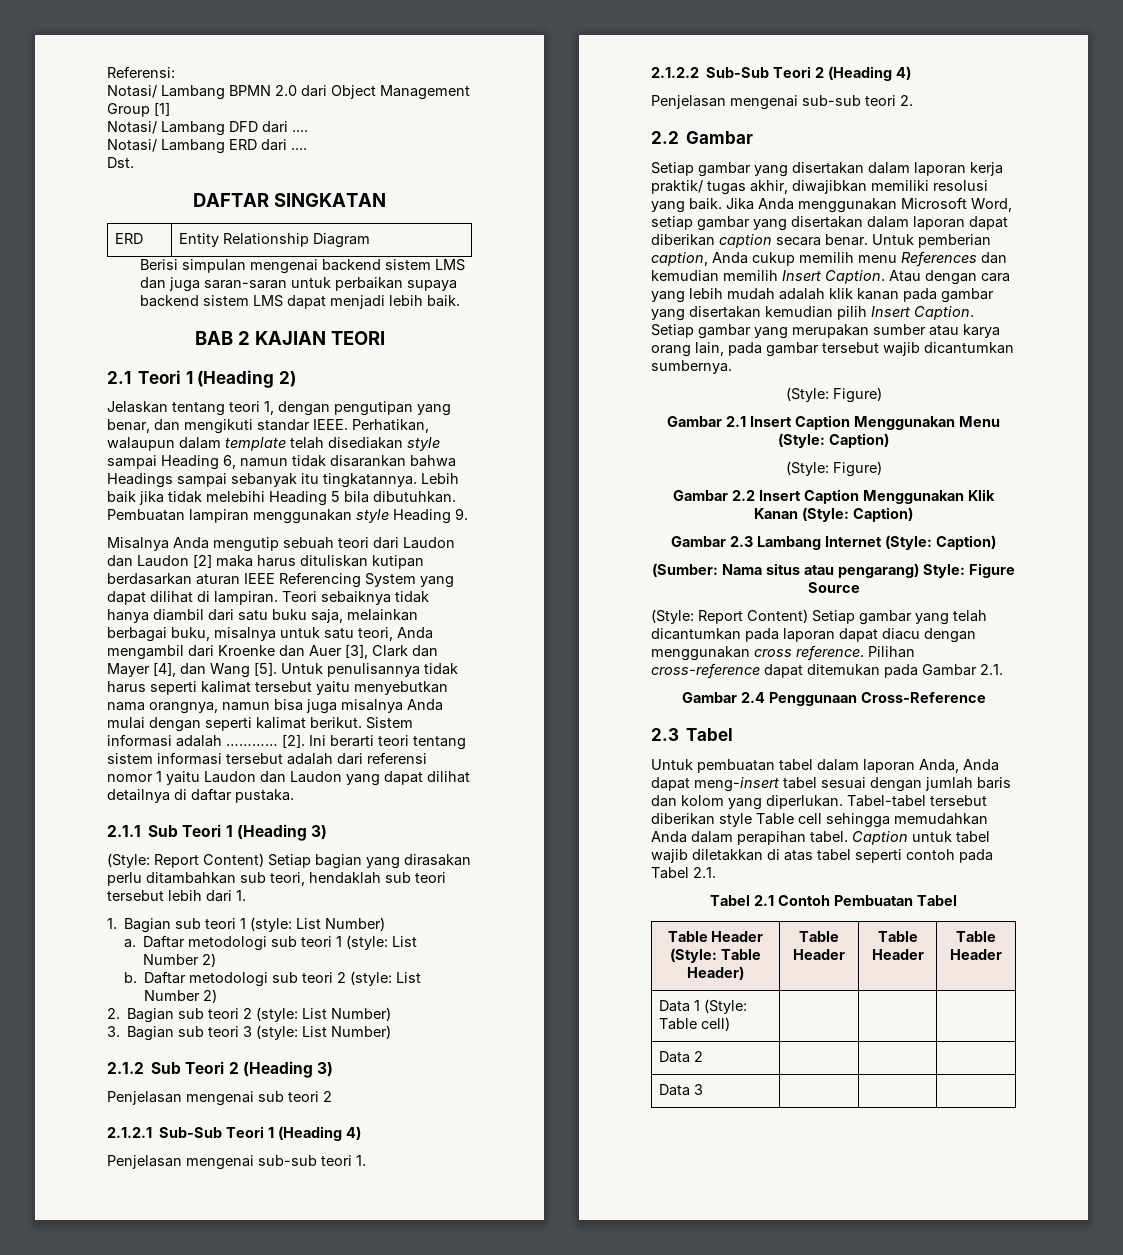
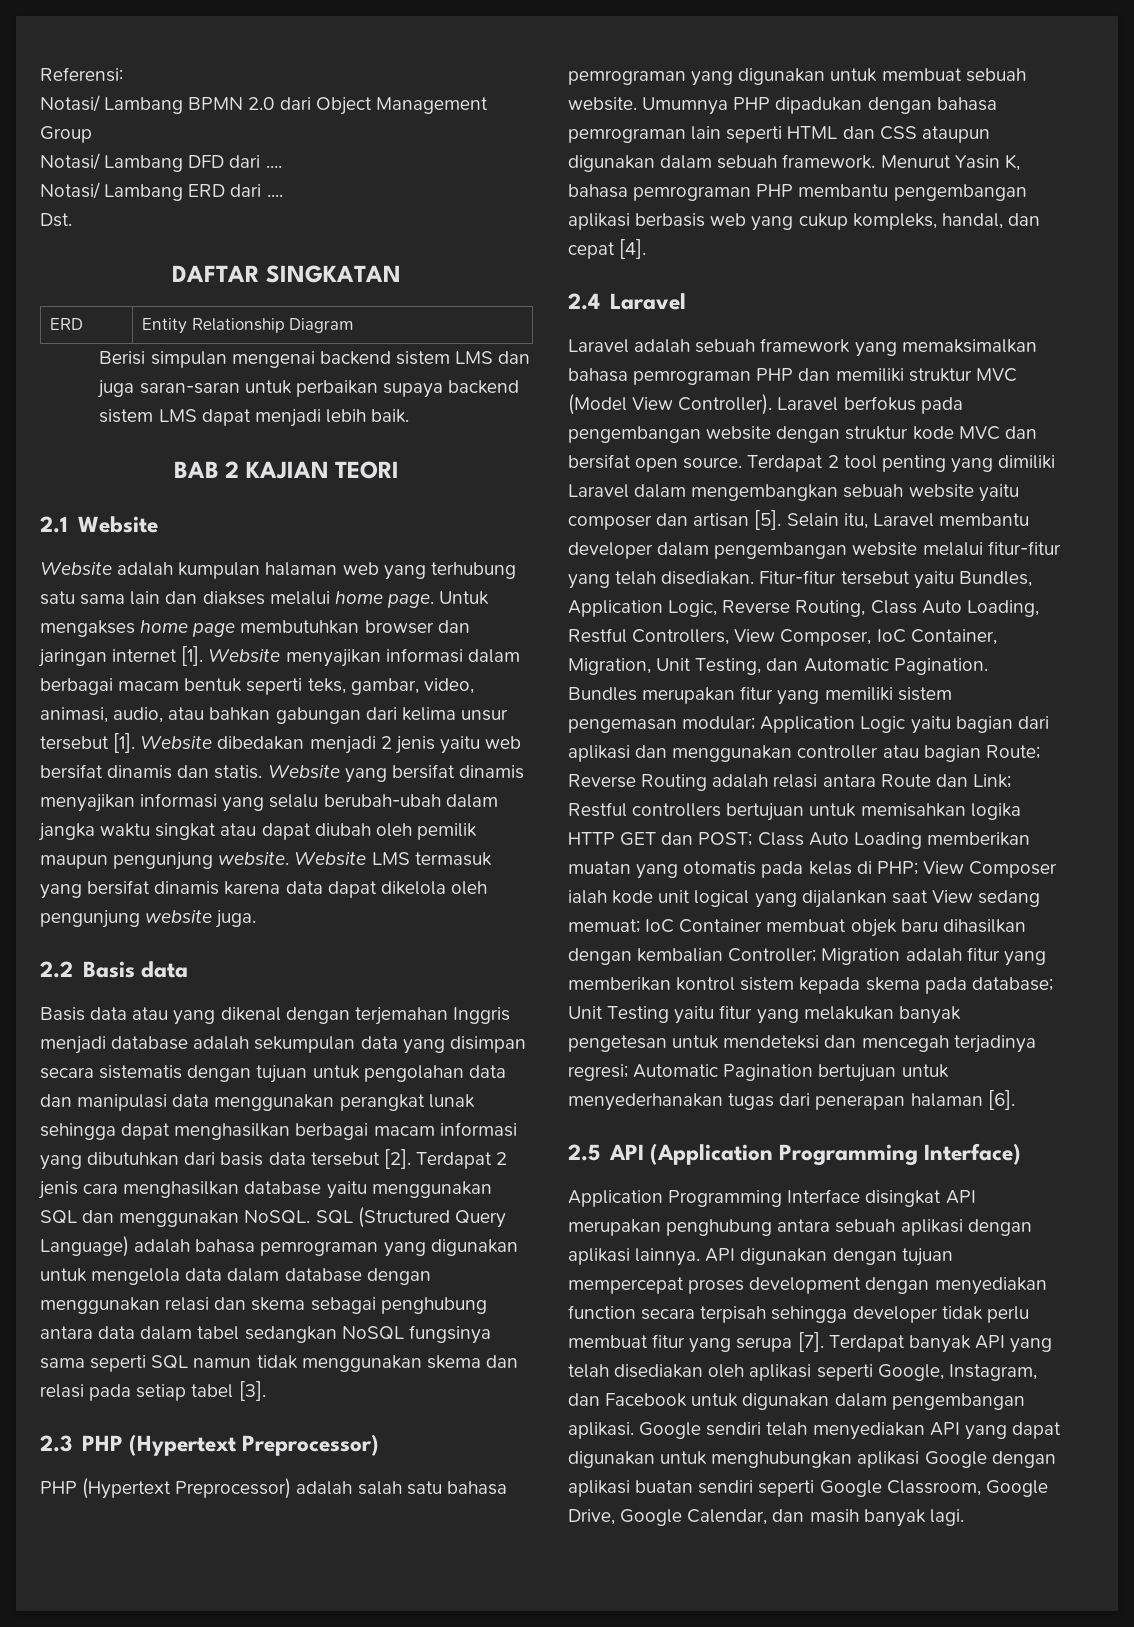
- Notasi/ Lambang BPMN 2.0 dari Object Management Group [1]
+ Notasi/ Lambang BPMN 2.0 dari Object Management Group
- 2.1 Teori 1 (Heading 2)
- Jelaskan tentang teori 1, dengan pengutipan yang benar, dan mengikuti standar IEEE. Perhatikan, walaupun dalam template telah disediakan style sampai Heading 6, namun tidak disarankan bahwa Headings sampai sebanyak itu tingkatannya. Lebih baik jika tidak melebihi Heading 5 bila dibutuhkan. Pembuatan lampiran menggunakan style Heading 9.
- Misalnya Anda mengutip sebuah teori dari Laudon dan Laudon [2] maka harus dituliskan kutipan berdasarkan aturan IEEE Referencing System yang dapat dilihat di lampiran. Teori sebaiknya tidak hanya diambil dari satu buku saja, melainkan berbagai buku, misalnya untuk satu teori, Anda mengambil dari Kroenke dan Auer [3], Clark dan Mayer [4], dan Wang [5]. Untuk penulisannya tidak harus seperti kalimat tersebut yaitu menyebutkan nama orangnya, namun bisa juga misalnya Anda mulai dengan seperti kalimat berikut. Sistem informasi adalah ………… [2]. Ini berarti teori tentang sistem informasi tersebut adalah dari referensi nomor 1 yaitu Laudon dan Laudon yang dapat dilihat detailnya di daftar pustaka.
- 2.1.1 Sub Teori 1 (Heading 3)
- (Style: Report Content) Setiap bagian yang dirasakan perlu ditambahkan sub teori, hendaklah sub teori tersebut lebih dari 1.
- 1. Bagian sub teori 1 (style: List Number)
- a. Daftar metodologi sub teori 1 (style: List Number 2)
- b. Daftar metodologi sub teori 2 (style: List Number 2)
- 2. Bagian sub teori 2 (style: List Number)
- 3. Bagian sub teori 3 (style: List Number)
- 2.1.2 Sub Teori 2 (Heading 3)
- Penjelasan mengenai sub teori 2
- 2.1.2.1 Sub-Sub Teori 1 (Heading 4)
- Penjelasan mengenai sub-sub teori 1.
- 2.1.2.2 Sub-Sub Teori 2 (Heading 4)
- Penjelasan mengenai sub-sub teori 2.
- 2.2 Gambar
- Setiap gambar yang disertakan dalam laporan kerja praktik/ tugas akhir, diwajibkan memiliki resolusi yang baik. Jika Anda menggunakan Microsoft Word, setiap gambar yang disertakan dalam laporan dapat diberikan caption secara benar. Untuk pemberian caption, Anda cukup memilih menu References dan kemudian memilih Insert Caption. Atau dengan cara yang lebih mudah adalah klik kanan pada gambar yang disertakan kemudian pilih Insert Caption. Setiap gambar yang merupakan sumber atau karya orang lain, pada gambar tersebut wajib dicantumkan sumbernya.
- (Style: Figure)
- Gambar 2.1 Insert Caption Menggunakan Menu (Style: Caption)
- (Style: Figure)
- Gambar 2.2 Insert Caption Menggunakan Klik Kanan (Style: Caption)
- Gambar 2.3 Lambang Internet (Style: Caption)
- (Sumber: Nama situs atau pengarang) Style: Figure Source
- (Style: Report Content) Setiap gambar yang telah dicantumkan pada laporan dapat diacu dengan menggunakan cross reference. Pilihan cross-reference dapat ditemukan pada Gambar 2.1.
- Gambar 2.4 Penggunaan Cross-Reference
- 2.3 Tabel
- Untuk pembuatan tabel dalam laporan Anda, Anda dapat meng-insert tabel sesuai dengan jumlah baris dan kolom yang diperlukan. Tabel-tabel tersebut diberikan style Table cell sehingga memudahkan Anda dalam perapihan tabel. Caption untuk tabel wajib diletakkan di atas tabel seperti contoh pada Tabel 2.1.
- Tabel 2.1 Contoh Pembuatan Tabel
- Table Header (Style: Table Header) | Table Header | Table Header | Table Header
- Data 1 (Style: Table cell) | | |
- Data 2 | | |
- Data 3 | | |
+ 2.1 Website
+ Website adalah kumpulan halaman web yang terhubung satu sama lain dan diakses melalui home page. Untuk mengakses home page membutuhkan browser dan jaringan internet [1]. Website menyajikan informasi dalam berbagai macam bentuk seperti teks, gambar, video, animasi, audio, atau bahkan gabungan dari kelima unsur tersebut [1]. Website dibedakan menjadi 2 jenis yaitu web bersifat dinamis dan statis. Website yang bersifat dinamis menyajikan informasi yang selalu berubah-ubah dalam jangka waktu singkat atau dapat diubah oleh pemilik maupun pengunjung website. Website LMS termasuk yang bersifat dinamis karena data dapat dikelola oleh pengunjung website juga.
+ 2.2 Basis data
+ Basis data atau yang dikenal dengan terjemahan Inggris menjadi database adalah sekumpulan data yang disimpan secara sistematis dengan tujuan untuk pengolahan data dan manipulasi data menggunakan perangkat lunak sehingga dapat menghasilkan berbagai macam informasi yang dibutuhkan dari basis data tersebut [2]. Terdapat 2 jenis cara menghasilkan database yaitu menggunakan SQL dan menggunakan NoSQL. SQL (Structured Query Language) adalah bahasa pemrograman yang digunakan untuk mengelola data dalam database dengan menggunakan relasi dan skema sebagai penghubung antara data dalam tabel sedangkan NoSQL fungsinya sama seperti SQL namun tidak menggunakan skema dan relasi pada setiap tabel [3].
+ 2.3 PHP (Hypertext Preprocessor)
+ PHP (Hypertext Preprocessor) adalah salah satu bahasa pemrograman yang digunakan untuk membuat sebuah website. Umumnya PHP dipadukan dengan bahasa pemrograman lain seperti HTML dan CSS ataupun digunakan dalam sebuah framework. Menurut Yasin K, bahasa pemrograman PHP membantu pengembangan aplikasi berbasis web yang cukup kompleks, handal, dan cepat [4].
+ 2.4 Laravel
+ Laravel adalah sebuah framework yang memaksimalkan bahasa pemrograman PHP dan memiliki struktur MVC (Model View Controller). Laravel berfokus pada pengembangan website dengan struktur kode MVC dan bersifat open source. Terdapat 2 tool penting yang dimiliki Laravel dalam mengembangkan sebuah website yaitu composer dan artisan [5]. Selain itu, Laravel membantu developer dalam pengembangan website melalui fitur-fitur yang telah disediakan. Fitur-fitur tersebut yaitu Bundles, Application Logic, Reverse Routing, Class Auto Loading, Restful Controllers, View Composer, IoC Container, Migration, Unit Testing, dan Automatic Pagination. Bundles merupakan fitur yang memiliki sistem pengemasan modular; Application Logic yaitu bagian dari aplikasi dan menggunakan controller atau bagian Route; Reverse Routing adalah relasi antara Route dan Link; Restful controllers bertujuan untuk memisahkan logika HTTP GET dan POST; Class Auto Loading memberikan muatan yang otomatis pada kelas di PHP; View Composer ialah kode unit logical yang dijalankan saat View sedang memuat; IoC Container membuat objek baru dihasilkan dengan kembalian Controller; Migration adalah fitur yang memberikan kontrol sistem kepada skema pada database; Unit Testing yaitu fitur yang melakukan banyak pengetesan untuk mendeteksi dan mencegah terjadinya regresi; Automatic Pagination bertujuan untuk menyederhanakan tugas dari penerapan halaman [6].
+ 2.5 API (Application Programming Interface)
+ Application Programming Interface disingkat API merupakan penghubung antara sebuah aplikasi dengan aplikasi lainnya. API digunakan dengan tujuan mempercepat proses development dengan menyediakan function secara terpisah sehingga developer tidak perlu membuat fitur yang serupa [7]. Terdapat banyak API yang telah disediakan oleh aplikasi seperti Google, Instagram, dan Facebook untuk digunakan dalam pengembangan aplikasi. Google sendiri telah menyediakan API yang dapat digunakan untuk menghubungkan aplikasi Google dengan aplikasi buatan sendiri seperti Google Classroom, Google Drive, Google Calendar, dan masih banyak lagi.

